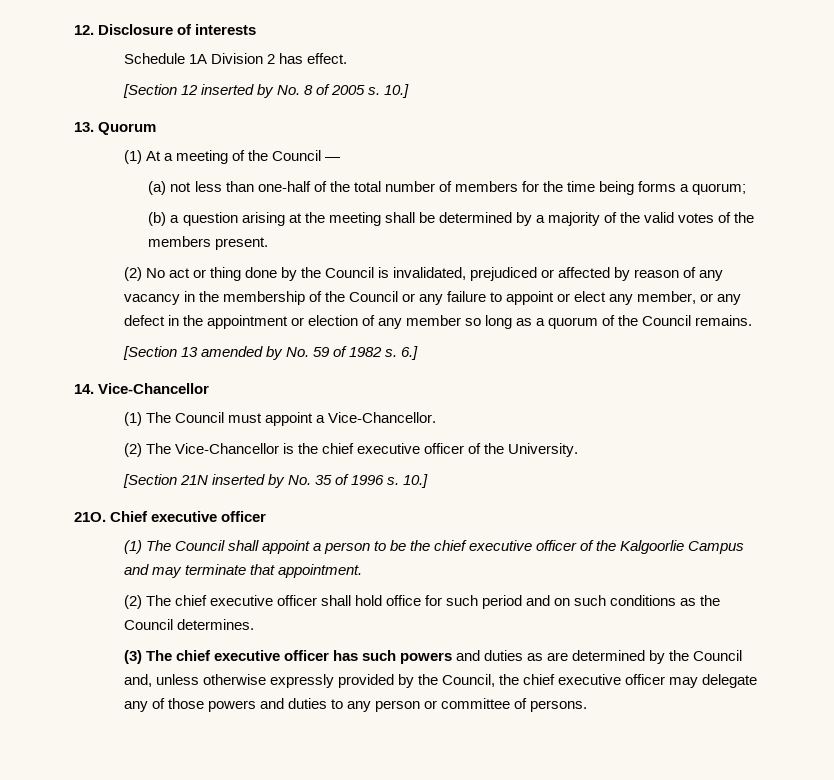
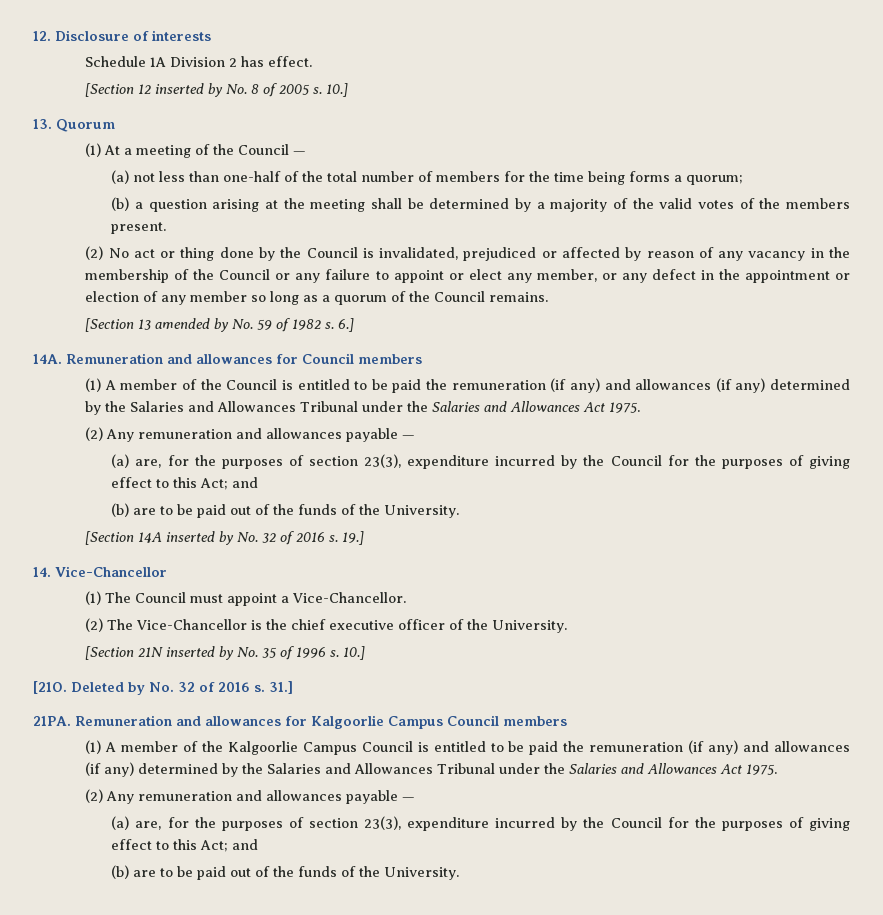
+ 14A. Remuneration and allowances for Council members
+ (1) A member of the Council is entitled to be paid the remuneration (if any) and allowances (if any) determined by the Salaries and Allowances Tribunal under the Salaries and Allowances Act 1975.
+ (2) Any remuneration and allowances payable —
+ (a) are, for the purposes of section 23(3), expenditure incurred by the Council for the purposes of giving effect to this Act; and
+ (b) are to be paid out of the funds of the University.
+ [Section 14A inserted by No. 32 of 2016 s. 19.]
- 21O. Chief executive officer
- (1) The Council shall appoint a person to be the chief executive officer of the Kalgoorlie Campus and may terminate that appointment.
- (2) The chief executive officer shall hold office for such period and on such conditions as the Council determines.
- (3) The chief executive officer has such powers and duties as are determined by the Council and, unless otherwise expressly provided by the Council, the chief executive officer may delegate any of those powers and duties to any person or committee of persons.
+ [21O. Deleted by No. 32 of 2016 s. 31.]
+ 21PA. Remuneration and allowances for Kalgoorlie Campus Council members
+ (1) A member of the Kalgoorlie Campus Council is entitled to be paid the remuneration (if any) and allowances (if any) determined by the Salaries and Allowances Tribunal under the Salaries and Allowances Act 1975.
+ (2) Any remuneration and allowances payable —
+ (a) are, for the purposes of section 23(3), expenditure incurred by the Council for the purposes of giving effect to this Act; and
+ (b) are to be paid out of the funds of the University.

